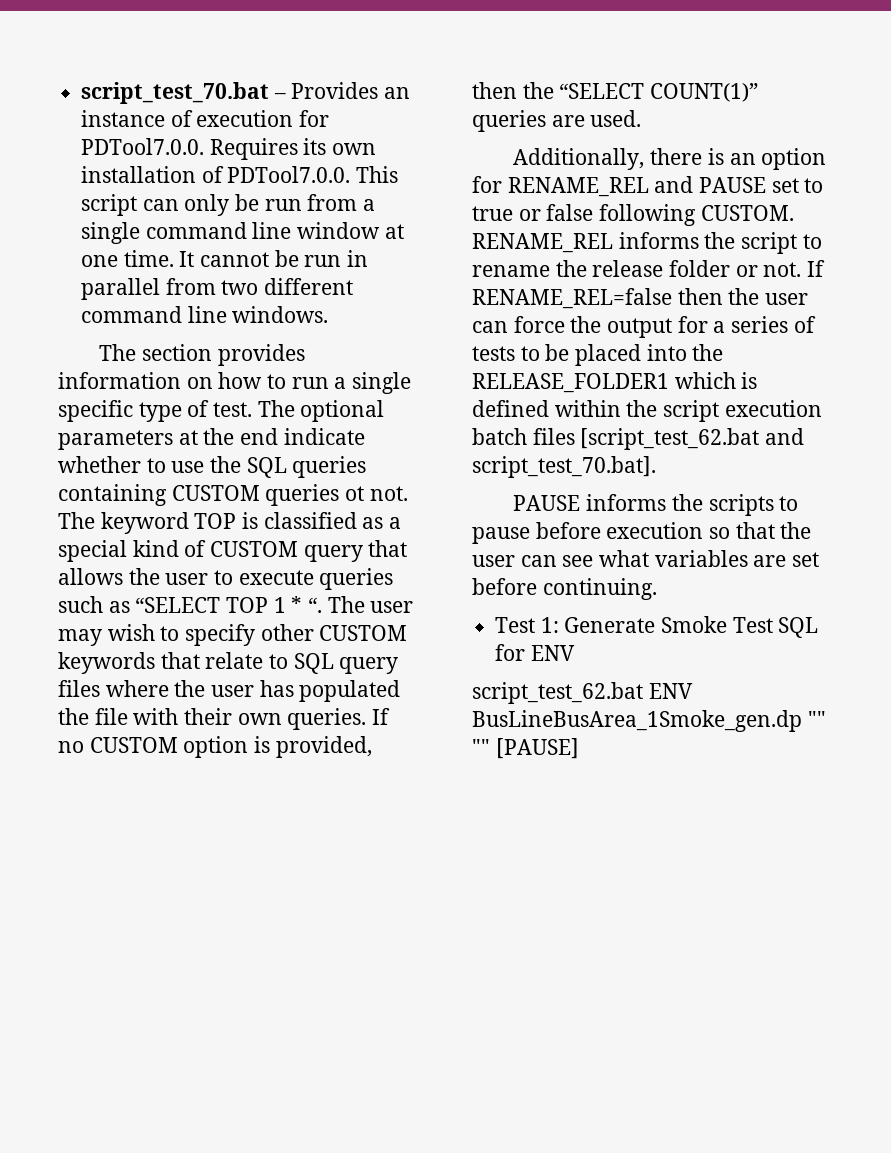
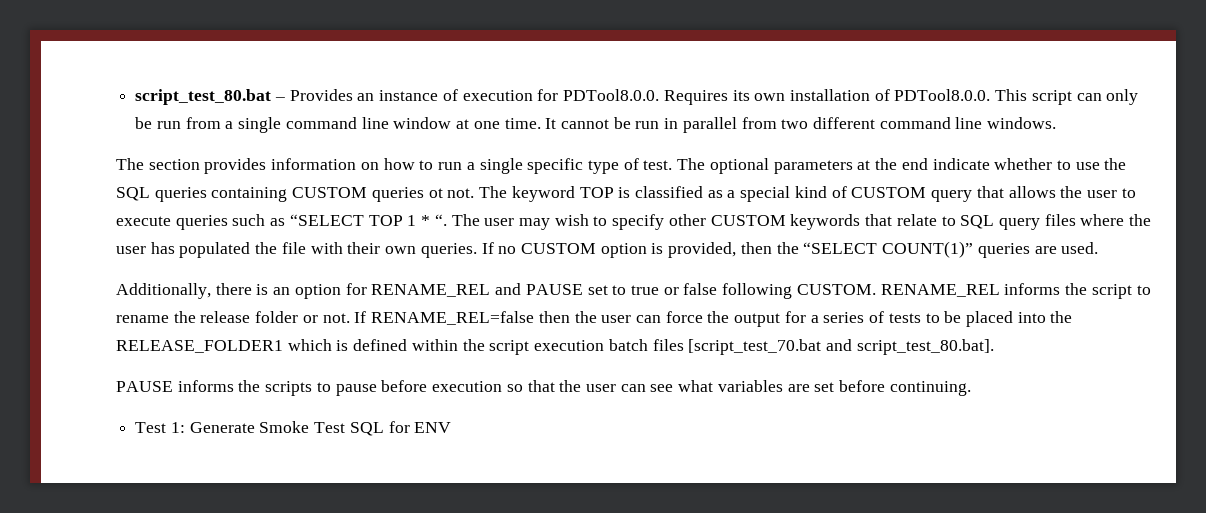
- script_test_70.bat – Provides an instance of execution for PDTool7.0.0. Requires its own installation of PDTool7.0.0. This script can only be run from a single command line window at one time.
+ script_test_80.bat – Provides an instance of execution for PDTool8.0.0. Requires its own installation of PDTool8.0.0. This script can only be run from a single command line window at one time.
- If RENAME_REL=false then the user can force the output for a series of tests to be placed into the RELEASE_FOLDER1 which is defined within the script execution batch files [script_test_62.bat and script_test_70.bat].
+ If RENAME_REL=false then the user can force the output for a series of tests to be placed into the RELEASE_FOLDER1 which is defined within the script execution batch files [script_test_70.bat and script_test_80.bat].
- script_test_62.bat ENV BusLineBusArea_1Smoke_gen.dp "" "" [PAUSE]

